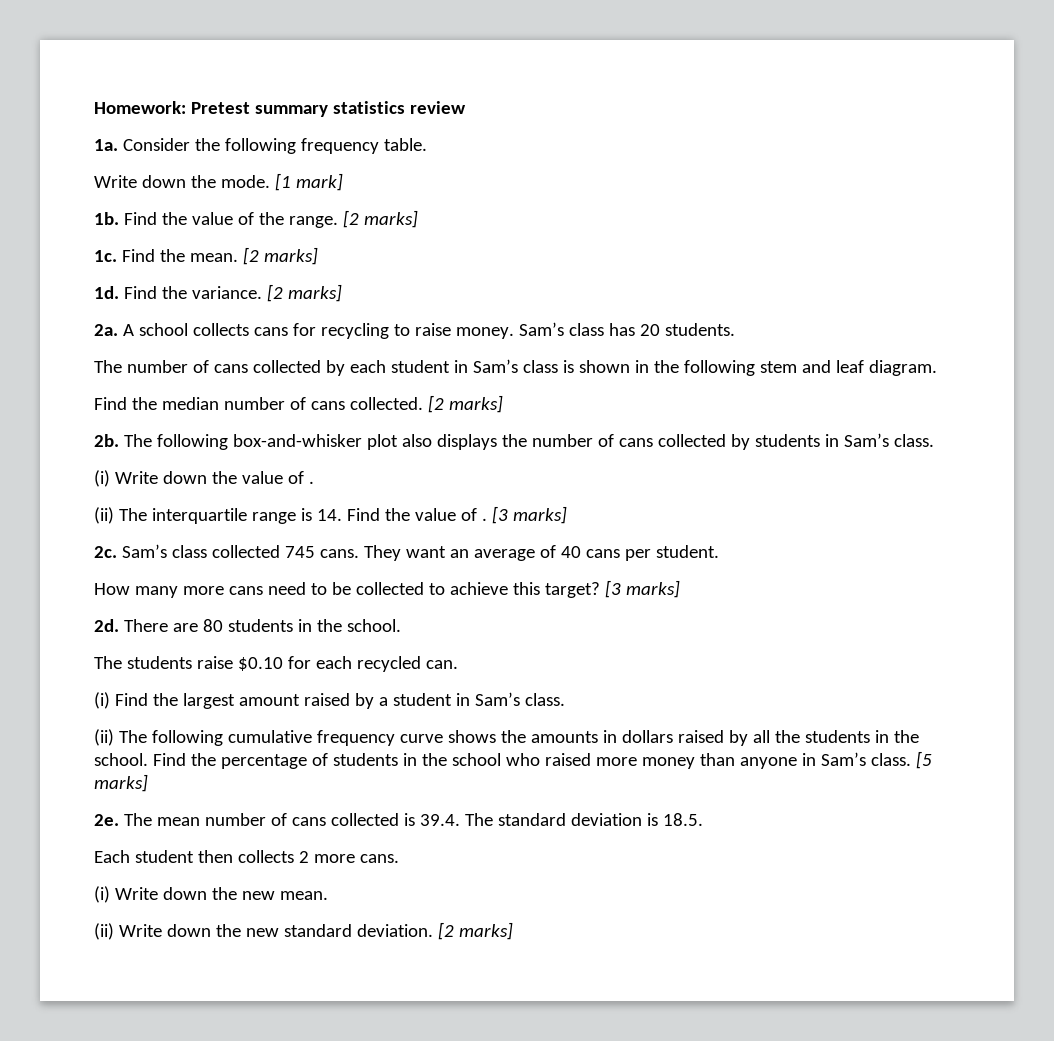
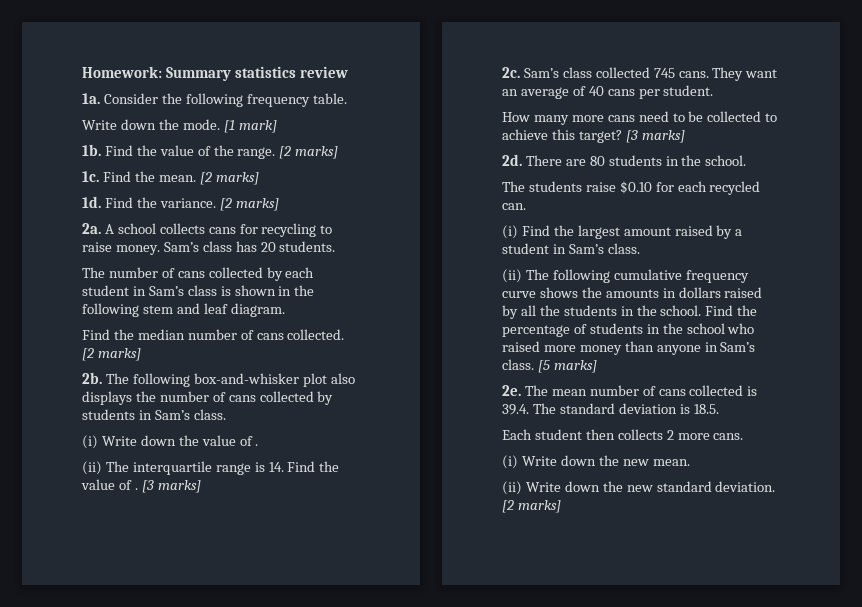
- Homework: Pretest summary statistics review
+ Homework: Summary statistics review

